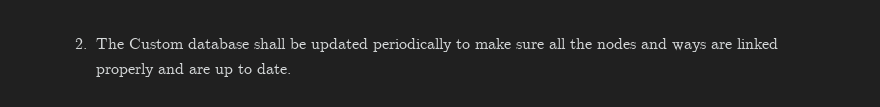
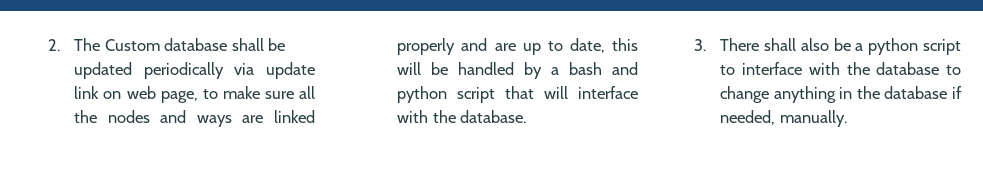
- 2. The Custom database shall be updated periodically to make sure all the nodes and ways are linked properly and are up to date.
+ 2. The Custom database shall be updated periodically via update link on web page, to make sure all the nodes and ways are linked properly and are up to date, this will be handled by a bash and python script that will interface with the database.
+ 3. There shall also be a python script to interface with the database to change anything in the database if needed, manually.

